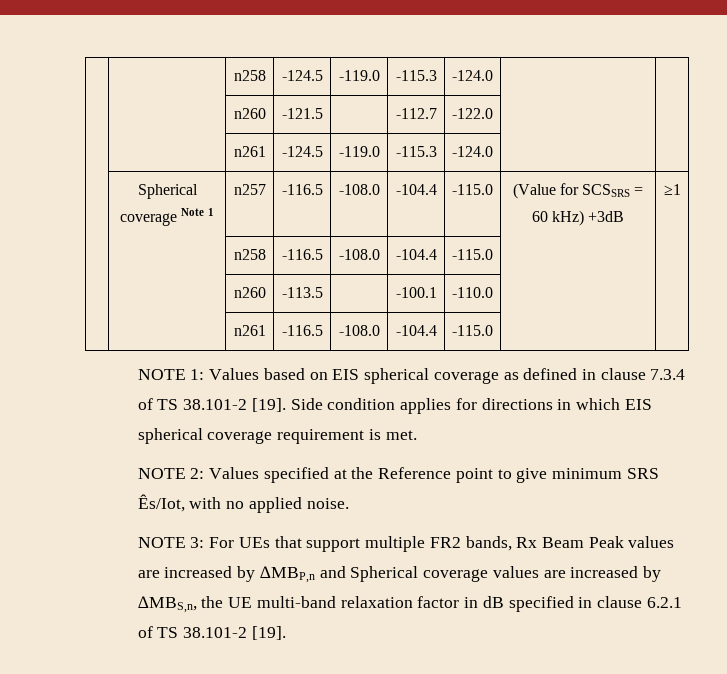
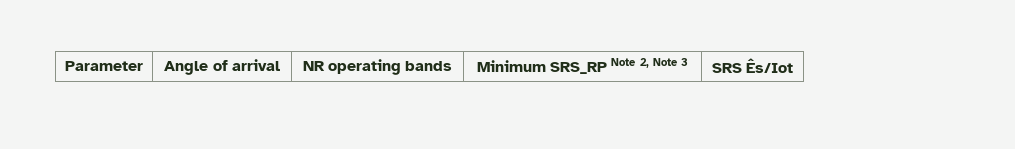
- | | n258 | -124.5 | -119.0 | -115.3 | -124.0 | |
- | | n260 | -121.5 | | -112.7 | -122.0 | |
- | | n261 | -124.5 | -119.0 | -115.3 | -124.0 | |
- | Spherical coverage Note 1 | n257 | -116.5 | -108.0 | -104.4 | -115.0 | (Value for SCSSRS = 60 kHz) +3dB | ≥1
- | | n258 | -116.5 | -108.0 | -104.4 | -115.0 | |
- | | n260 | -113.5 | | -100.1 | -110.0 | |
- | | n261 | -116.5 | -108.0 | -104.4 | -115.0 | |
- NOTE 1: Values based on EIS spherical coverage as defined in clause 7.3.4 of TS 38.101-2 [19]. Side condition applies for directions in which EIS spherical coverage requirement is met.
- NOTE 2: Values specified at the Reference point to give minimum SRS Ês/Iot, with no applied noise.
- NOTE 3: For UEs that support multiple FR2 bands, Rx Beam Peak values are increased by ∆MBP,n and Spherical coverage values are increased by ∆MBS,n, the UE multi-band relaxation factor in dB specified in clause 6.2.1 of TS 38.101-2 [19].
+ Parameter | Angle of arrival | NR operating bands | Minimum SRS_RP Note 2, Note 3 | SRS Ês/Iot

